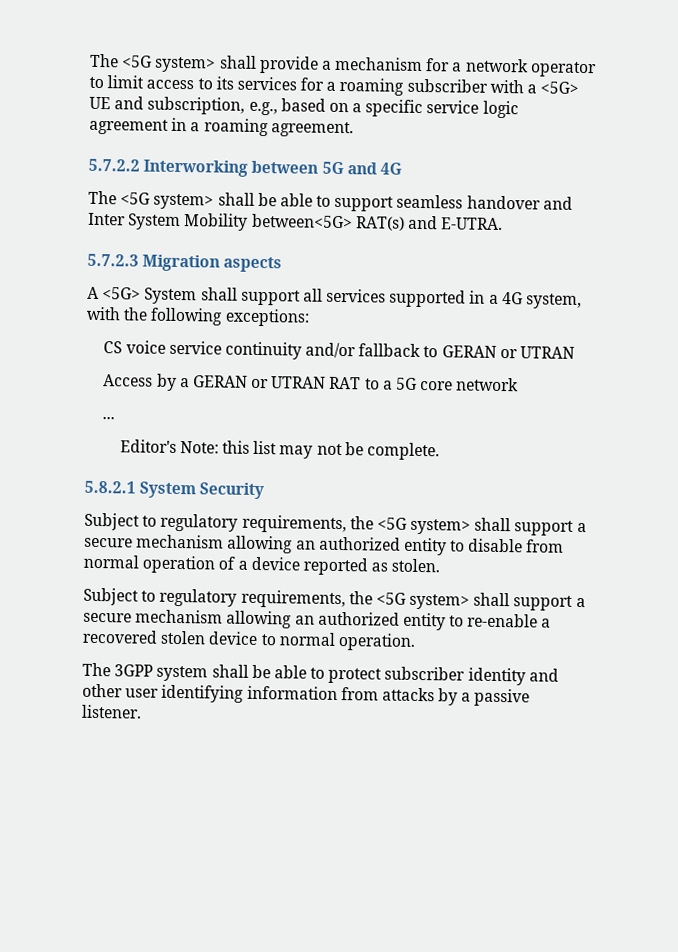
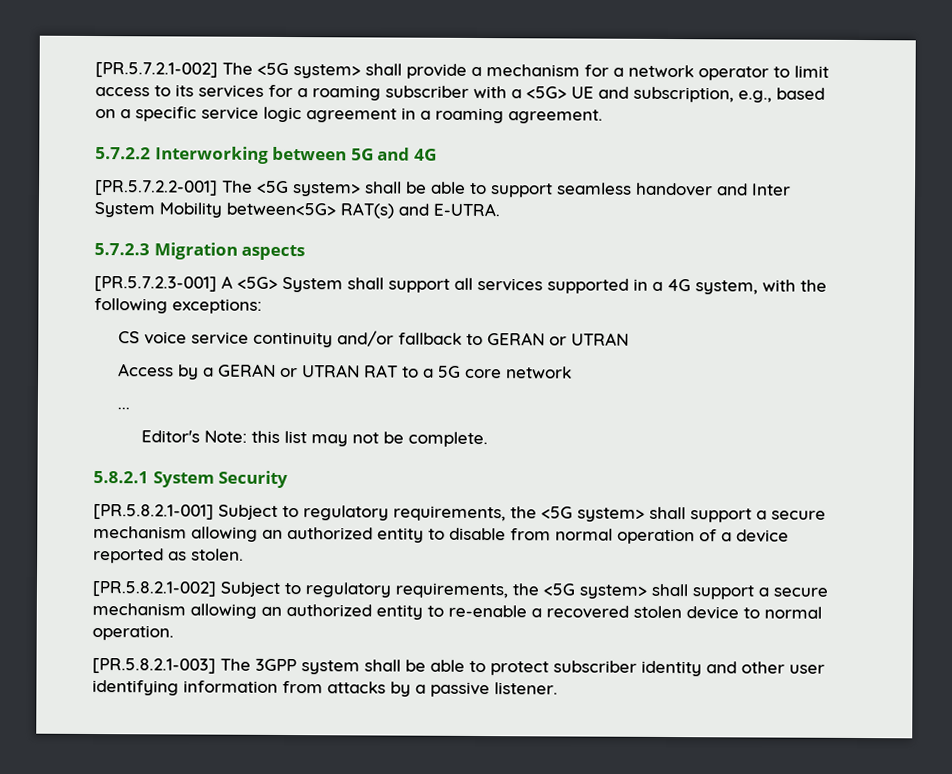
- The <5G system> shall provide a mechanism for a network operator to limit access to its services for a roaming subscriber with a <5G> UE and subscription, e.g., based on a specific service logic agreement in a roaming agreement.
+ [PR.5.7.2.1-002] The <5G system> shall provide a mechanism for a network operator to limit access to its services for a roaming subscriber with a <5G> UE and subscription, e.g., based on a specific service logic agreement in a roaming agreement.
- The <5G system> shall be able to support seamless handover and Inter System Mobility between<5G> RAT(s) and E-UTRA.
+ [PR.5.7.2.2-001] The <5G system> shall be able to support seamless handover and Inter System Mobility between<5G> RAT(s) and E-UTRA.
- A <5G> System shall support all services supported in a 4G system, with the following exceptions:
+ [PR.5.7.2.3-001] A <5G> System shall support all services supported in a 4G system, with the following exceptions:
- Subject to regulatory requirements, the <5G system> shall support a secure mechanism allowing an authorized entity to disable from normal operation of a device reported as stolen.
+ [PR.5.8.2.1-001] Subject to regulatory requirements, the <5G system> shall support a secure mechanism allowing an authorized entity to disable from normal operation of a device reported as stolen.
- Subject to regulatory requirements, the <5G system> shall support a secure mechanism allowing an authorized entity to re-enable a recovered stolen device to normal operation.
+ [PR.5.8.2.1-002] Subject to regulatory requirements, the <5G system> shall support a secure mechanism allowing an authorized entity to re-enable a recovered stolen device to normal operation.
- The 3GPP system shall be able to protect subscriber identity and other user identifying information from attacks by a passive listener.
+ [PR.5.8.2.1-003] The 3GPP system shall be able to protect subscriber identity and other user identifying information from attacks by a passive listener.

